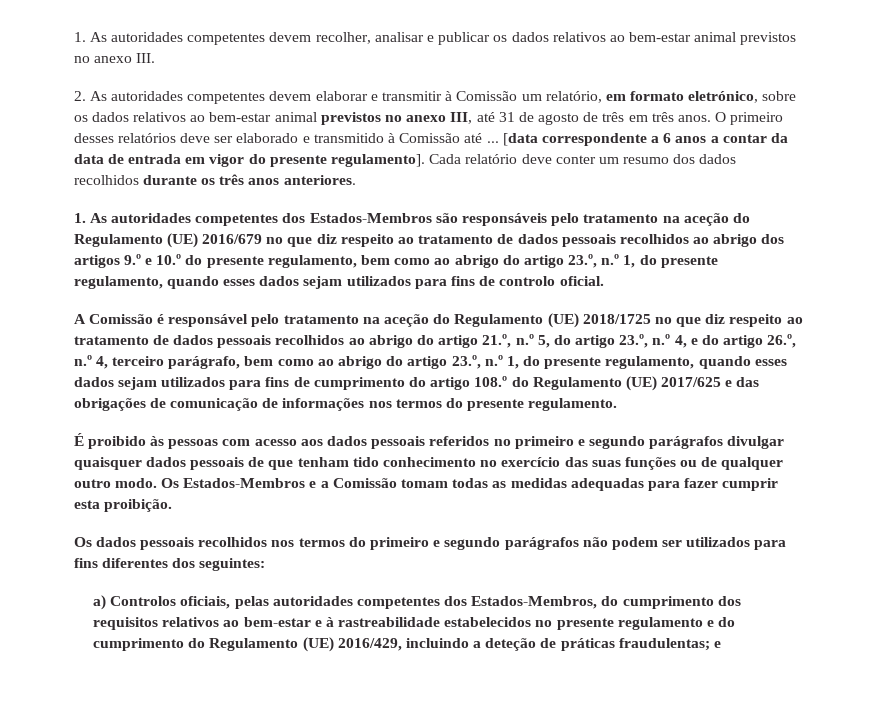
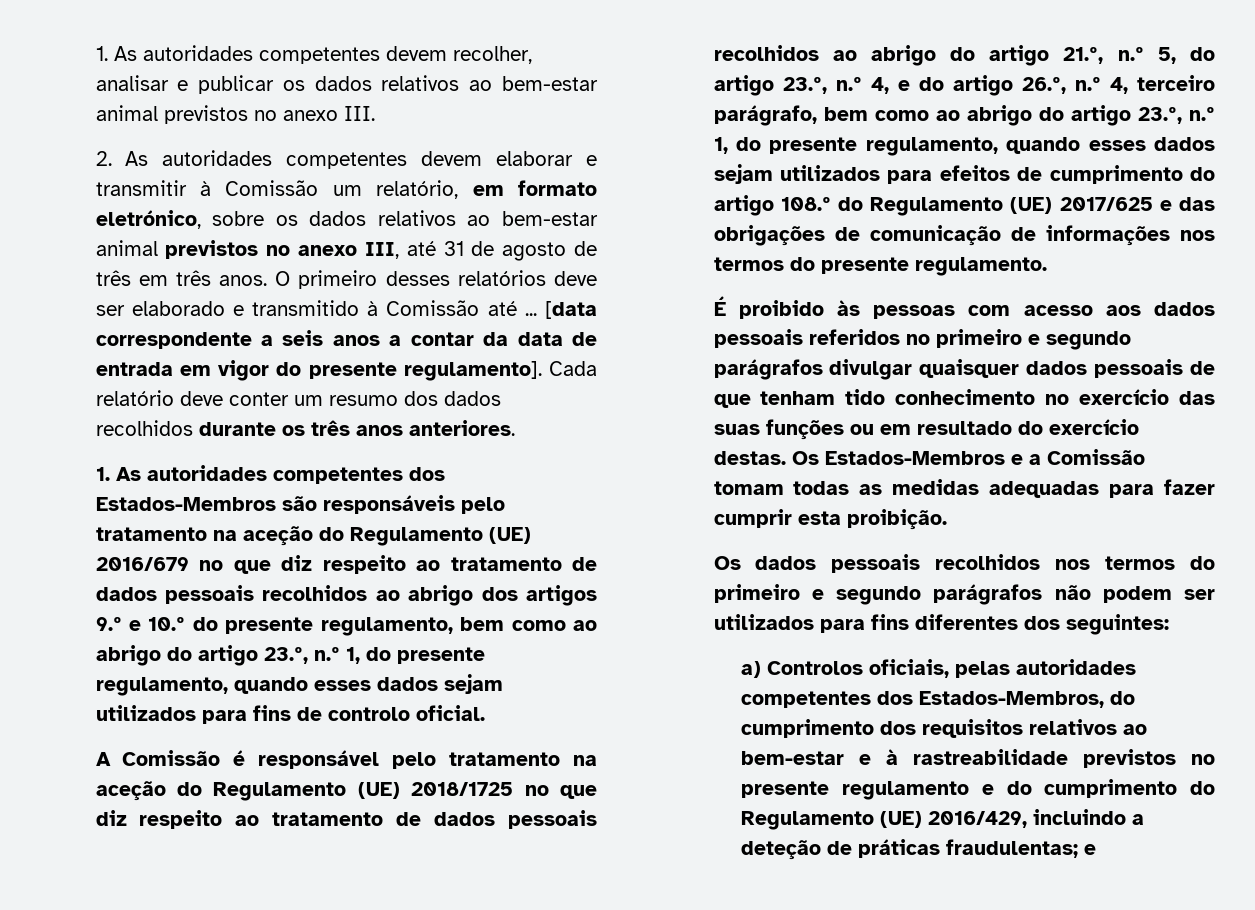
- [data correspondente a 6 anos a contar da data de entrada em vigor do presente regulamento].
+ [data correspondente a seis anos a contar da data de entrada em vigor do presente regulamento].
- A Comissão é responsável pelo tratamento na aceção do Regulamento (UE) 2018/1725 no que diz respeito ao tratamento de dados pessoais recolhidos ao abrigo do artigo 21.º, n.º 5, do artigo 23.º, n.º 4, e do artigo 26.º, n.º 4, terceiro parágrafo, bem como ao abrigo do artigo 23.º, n.º 1, do presente regulamento, quando esses dados sejam utilizados para fins de cumprimento do artigo 108.º do Regulamento (UE) 2017/625 e das obrigações de comunicação de informações nos termos do presente regulamento.
+ A Comissão é responsável pelo tratamento na aceção do Regulamento (UE) 2018/1725 no que diz respeito ao tratamento de dados pessoais recolhidos ao abrigo do artigo 21.º, n.º 5, do artigo 23.º, n.º 4, e do artigo 26.º, n.º 4, terceiro parágrafo, bem como ao abrigo do artigo 23.º, n.º 1, do presente regulamento, quando esses dados sejam utilizados para efeitos de cumprimento do artigo 108.º do Regulamento (UE) 2017/625 e das obrigações de comunicação de informações nos termos do presente regulamento.
- É proibido às pessoas com acesso aos dados pessoais referidos no primeiro e segundo parágrafos divulgar quaisquer dados pessoais de que tenham tido conhecimento no exercício das suas funções ou de qualquer outro modo.
+ É proibido às pessoas com acesso aos dados pessoais referidos no primeiro e segundo parágrafos divulgar quaisquer dados pessoais de que tenham tido conhecimento no exercício das suas funções ou em resultado do exercício destas.
- a) Controlos oficiais, pelas autoridades competentes dos Estados-Membros, do cumprimento dos requisitos relativos ao bem-estar e à rastreabilidade estabelecidos no presente regulamento e do cumprimento do Regulamento (UE) 2016/429, incluindo a deteção de práticas fraudulentas; e
+ a) Controlos oficiais, pelas autoridades competentes dos Estados-Membros, do cumprimento dos requisitos relativos ao bem-estar e à rastreabilidade previstos no presente regulamento e do cumprimento do Regulamento (UE) 2016/429, incluindo a deteção de práticas fraudulentas; e

